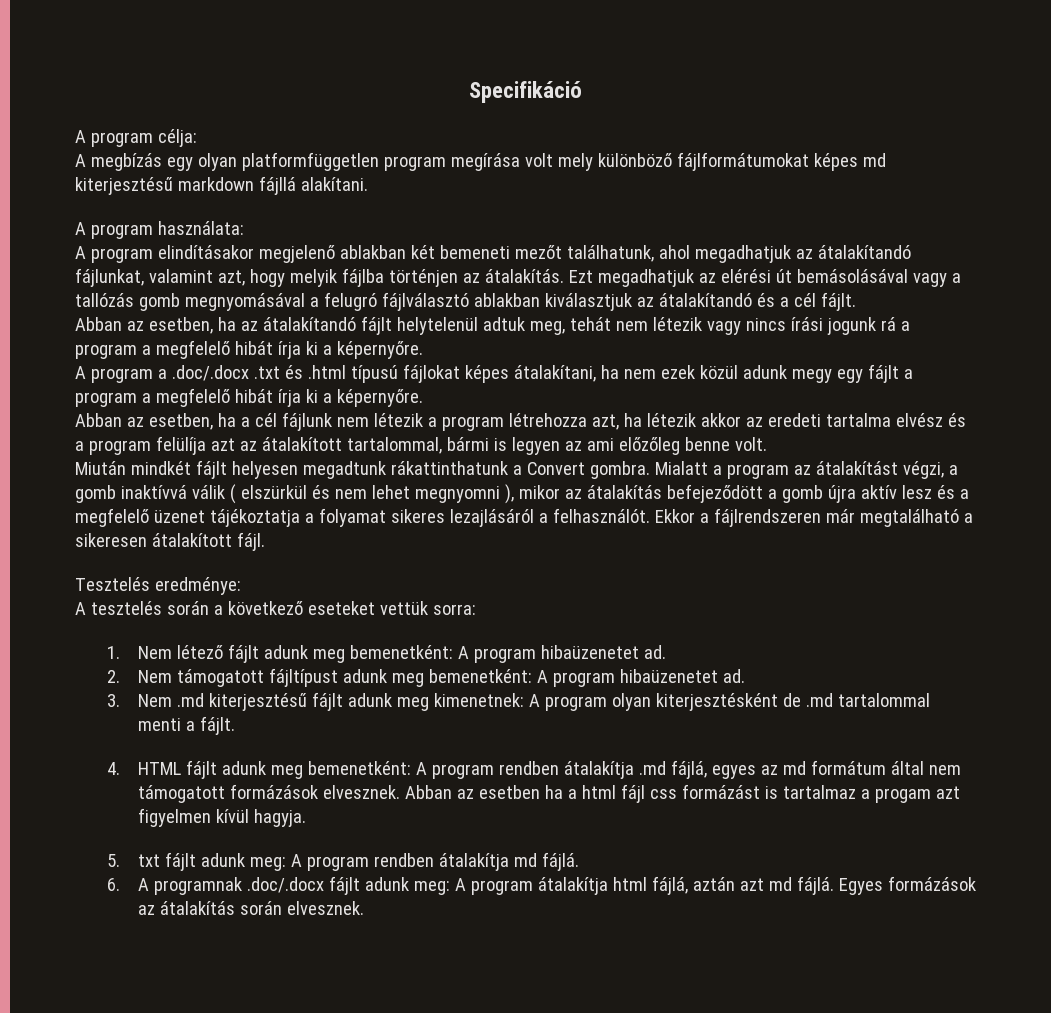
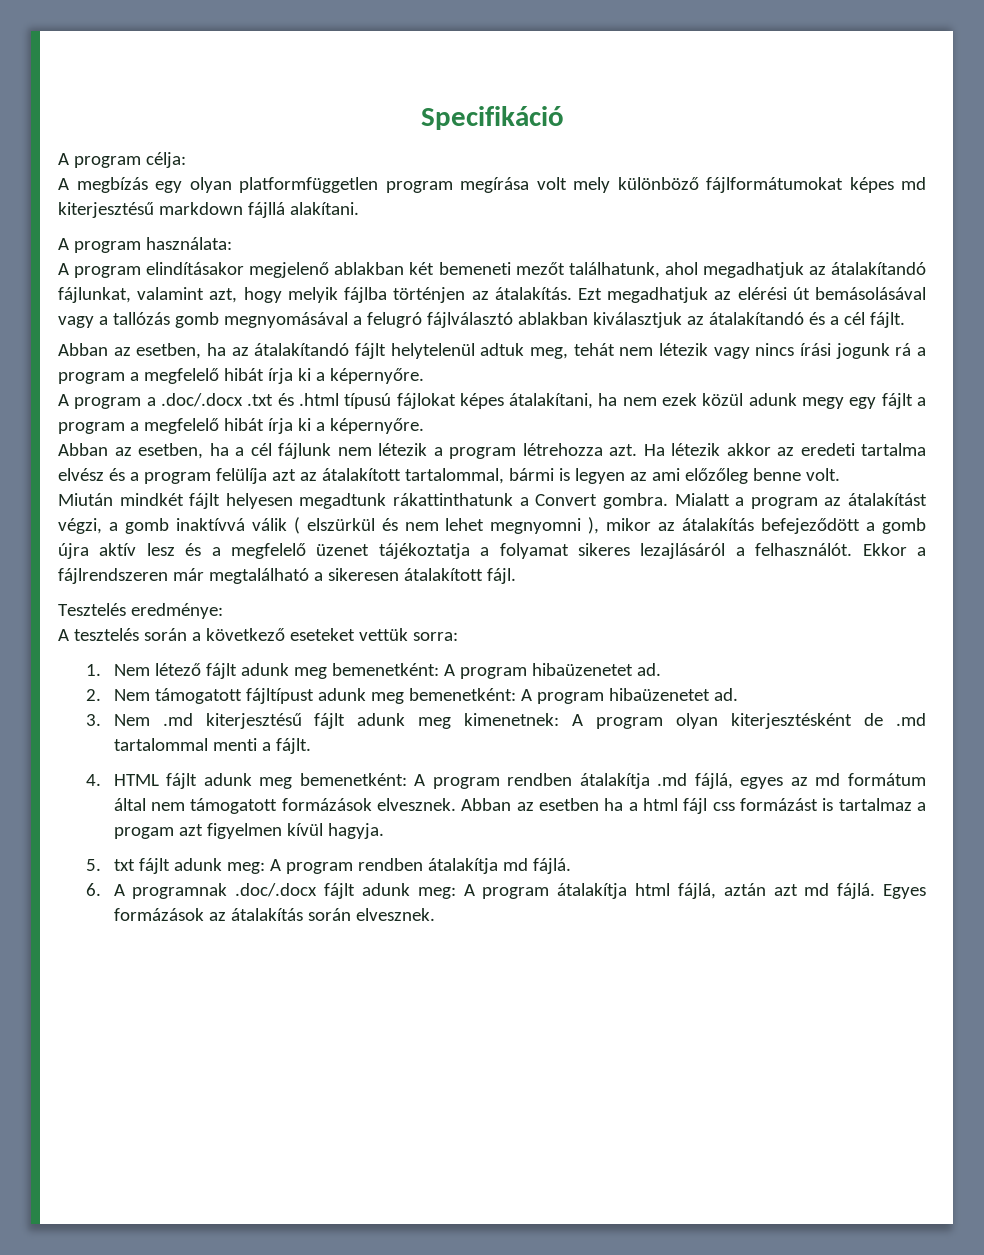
- Abban az esetben, ha a cél fájlunk nem létezik a program létrehozza azt, ha létezik akkor az eredeti tartalma elvész és a program felülíja azt az átalakított tartalommal, bármi is legyen az ami előzőleg benne volt.
+ Abban az esetben, ha a cél fájlunk nem létezik a program létrehozza azt. Ha létezik akkor az eredeti tartalma elvész és a program felülíja azt az átalakított tartalommal, bármi is legyen az ami előzőleg benne volt.

